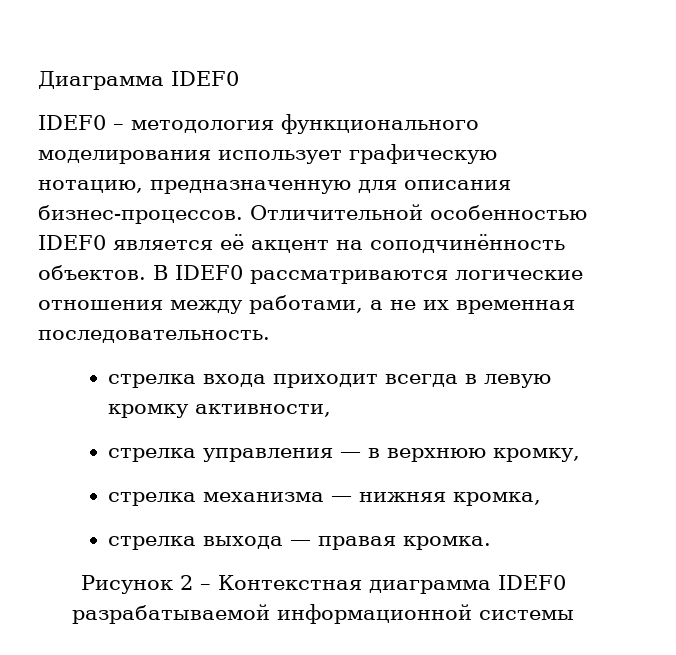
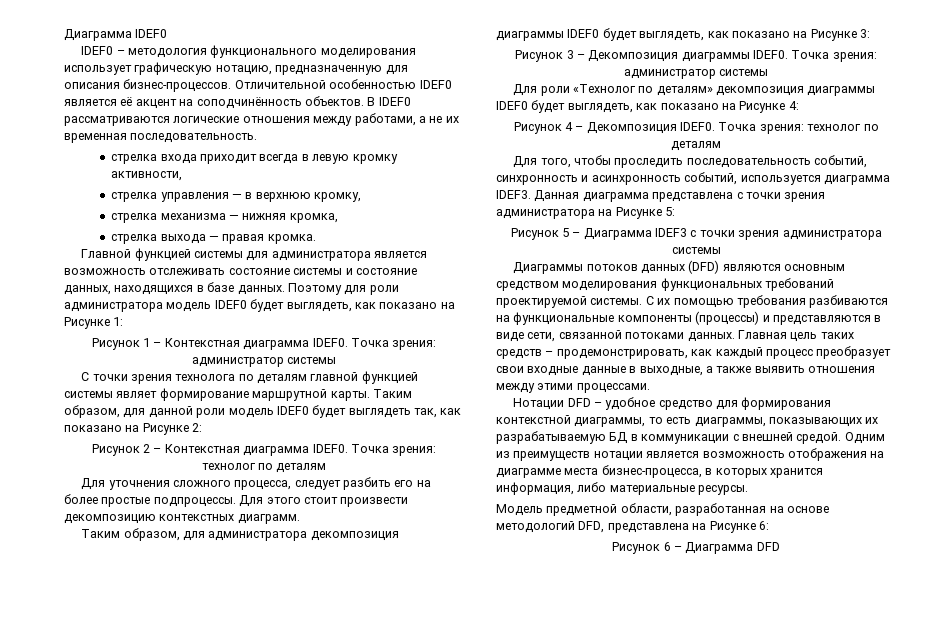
+ Главной функцией системы для администратора является возможность отслеживать состояние системы и состояние данных, находящихся в базе данных. Поэтому для роли администратора модель IDEF0 будет выглядеть, как показано на Рисунке 1:
+ Рисунок 1 – Контекстная диаграмма IDEF0. Точка зрения: администратор системы
+ С точки зрения технолога по деталям главной функцией системы являет формирование маршрутной карты. Таким образом, для данной роли модель IDEF0 будет выглядеть так, как показано на Рисунке 2:
- Рисунок 2 – Контекстная диаграмма IDEF0 разрабатываемой информационной системы
+ Рисунок 2 – Контекстная диаграмма IDEF0. Точка зрения: технолог по деталям
+ Для уточнения сложного процесса, следует разбить его на более простые подпроцессы. Для этого стоит произвести декомпозицию контекстных диаграмм.
+ Таким образом, для администратора декомпозиция диаграммы IDEF0 будет выглядеть, как показано на Рисунке 3:
+ Рисунок 3 – Декомпозиция диаграммы IDEF0. Точка зрения: администратор системы
+ Для роли «Технолог по деталям» декомпозиция диаграммы IDEF0 будет выглядеть, как показано на Рисунке 4:
+ Рисунок 4 – Декомпозиция IDEF0. Точка зрения: технолог по деталям
+ Для того, чтобы проследить последовательность событий, синхронность и асинхронность событий, используется диаграмма IDEF3. Данная диаграмма представлена с точки зрения администратора на Рисунке 5:
+ Рисунок 5 – Диаграмма IDEF3 с точки зрения администратора системы
+ Диаграммы потоков данных (DFD) являются основным средством моделирования функциональных требований проектируемой системы. С их помощью требования разбиваются на функциональные компоненты (процессы) и представляются в виде сети, связанной потоками данных. Главная цель таких средств – продемонстрировать, как каждый процесс преобразует свои входные данные в выходные, а также выявить отношения между этими процессами.
+ Нотации DFD – удобное средство для формирования контекстной диаграммы, то есть диаграммы, показывающих их разрабатываемую БД в коммуникации с внешней средой. Одним из преимуществ нотации является возможность отображения на диаграмме места бизнес-процесса, в которых хранится информация, либо материальные ресурсы.
+ Модель предметной области, разработанная на основе методологий DFD, представлена на Рисунке 6:
+ Рисунок 6 – Диаграмма DFD

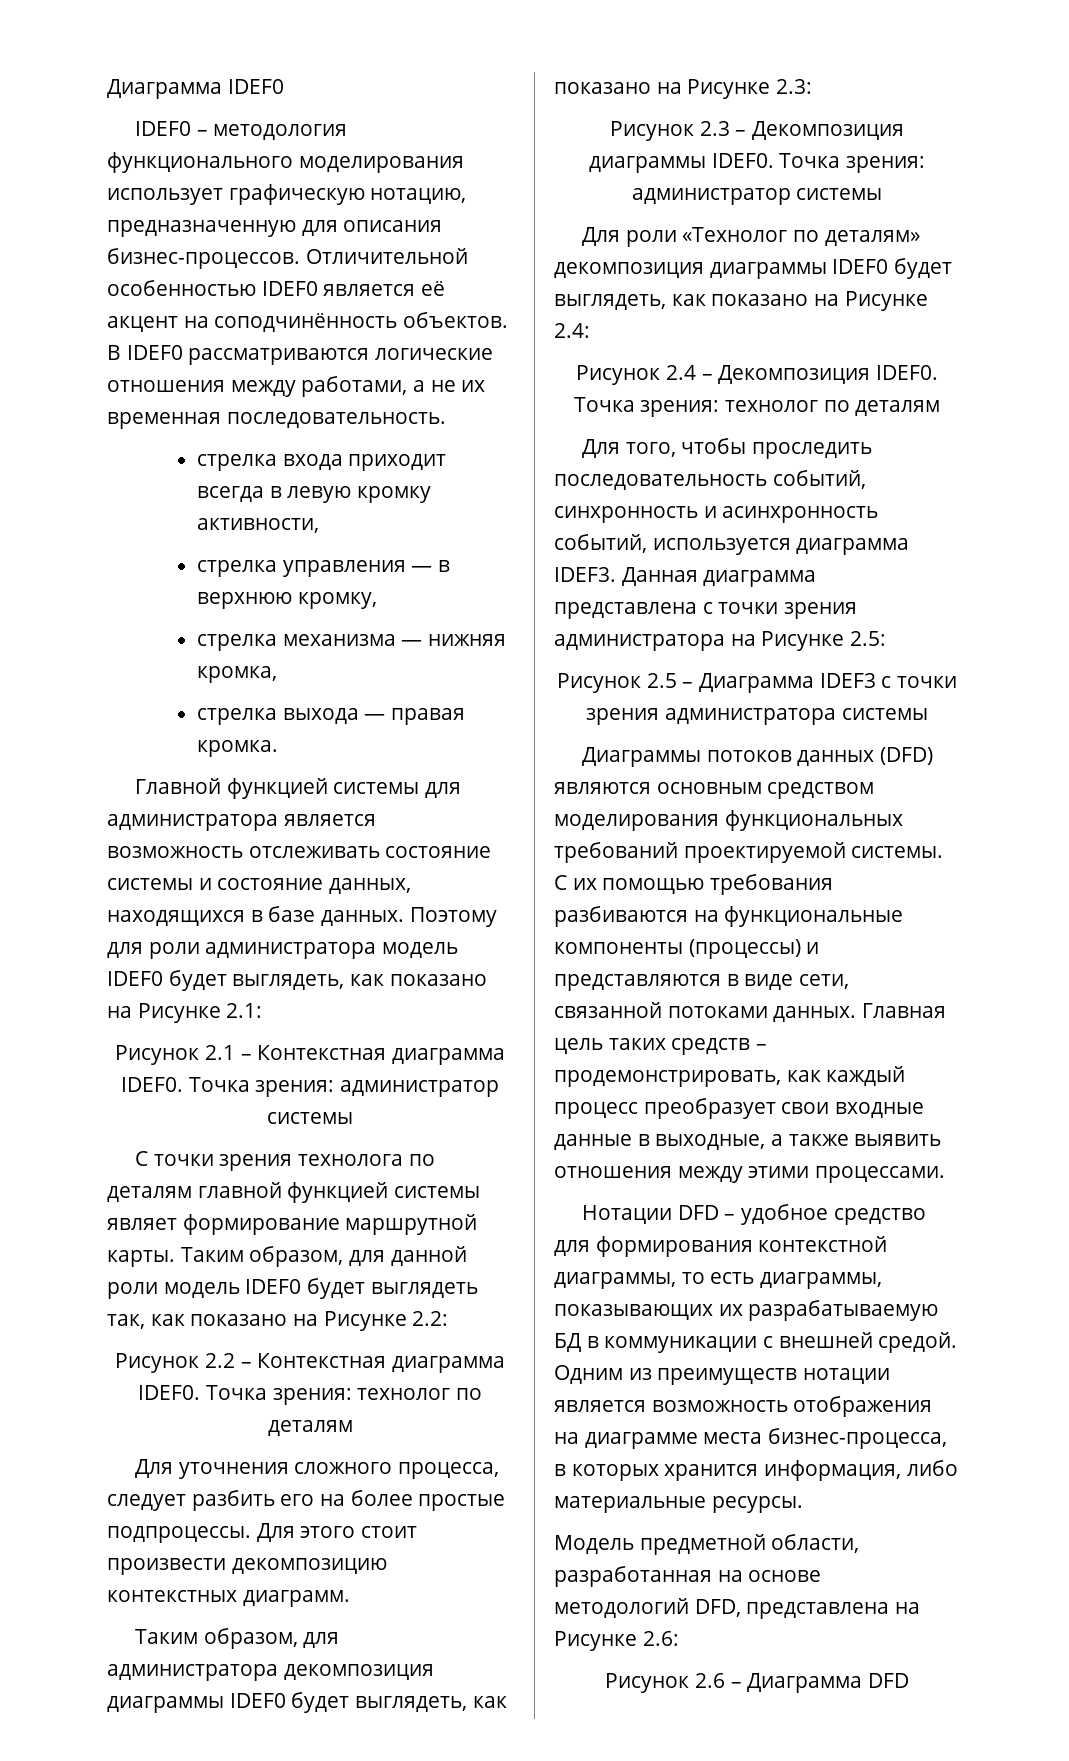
- Поэтому для роли администратора модель IDEF0 будет выглядеть, как показано на Рисунке 1:
- Рисунок 1 – Контекстная диаграмма IDEF0.
+ Поэтому для роли администратора модель IDEF0 будет выглядеть, как показано на Рисунке 2.1:
+ Рисунок 2.1 – Контекстная диаграмма IDEF0.
- Таким образом, для данной роли модель IDEF0 будет выглядеть так, как показано на Рисунке 2:
- Рисунок 2 – Контекстная диаграмма IDEF0.
+ Таким образом, для данной роли модель IDEF0 будет выглядеть так, как показано на Рисунке 2.2:
+ Рисунок 2.2 – Контекстная диаграмма IDEF0.
- Таким образом, для администратора декомпозиция диаграммы IDEF0 будет выглядеть, как показано на Рисунке 3:
- Рисунок 3 – Декомпозиция диаграммы IDEF0.
+ Таким образом, для администратора декомпозиция диаграммы IDEF0 будет выглядеть, как показано на Рисунке 2.3:
+ Рисунок 2.3 – Декомпозиция диаграммы IDEF0.
- Для роли «Технолог по деталям» декомпозиция диаграммы IDEF0 будет выглядеть, как показано на Рисунке 4:
- Рисунок 4 – Декомпозиция IDEF0.
+ Для роли «Технолог по деталям» декомпозиция диаграммы IDEF0 будет выглядеть, как показано на Рисунке 2.4:
+ Рисунок 2.4 – Декомпозиция IDEF0.
- Данная диаграмма представлена с точки зрения администратора на Рисунке 5:
- Рисунок 5 – Диаграмма IDEF3 с точки зрения администратора системы
+ Данная диаграмма представлена с точки зрения администратора на Рисунке 2.5:
+ Рисунок 2.5 – Диаграмма IDEF3 с точки зрения администратора системы
- Модель предметной области, разработанная на основе методологий DFD, представлена на Рисунке 6:
- Рисунок 6 – Диаграмма DFD
+ Модель предметной области, разработанная на основе методологий DFD, представлена на Рисунке 2.6:
+ Рисунок 2.6 – Диаграмма DFD

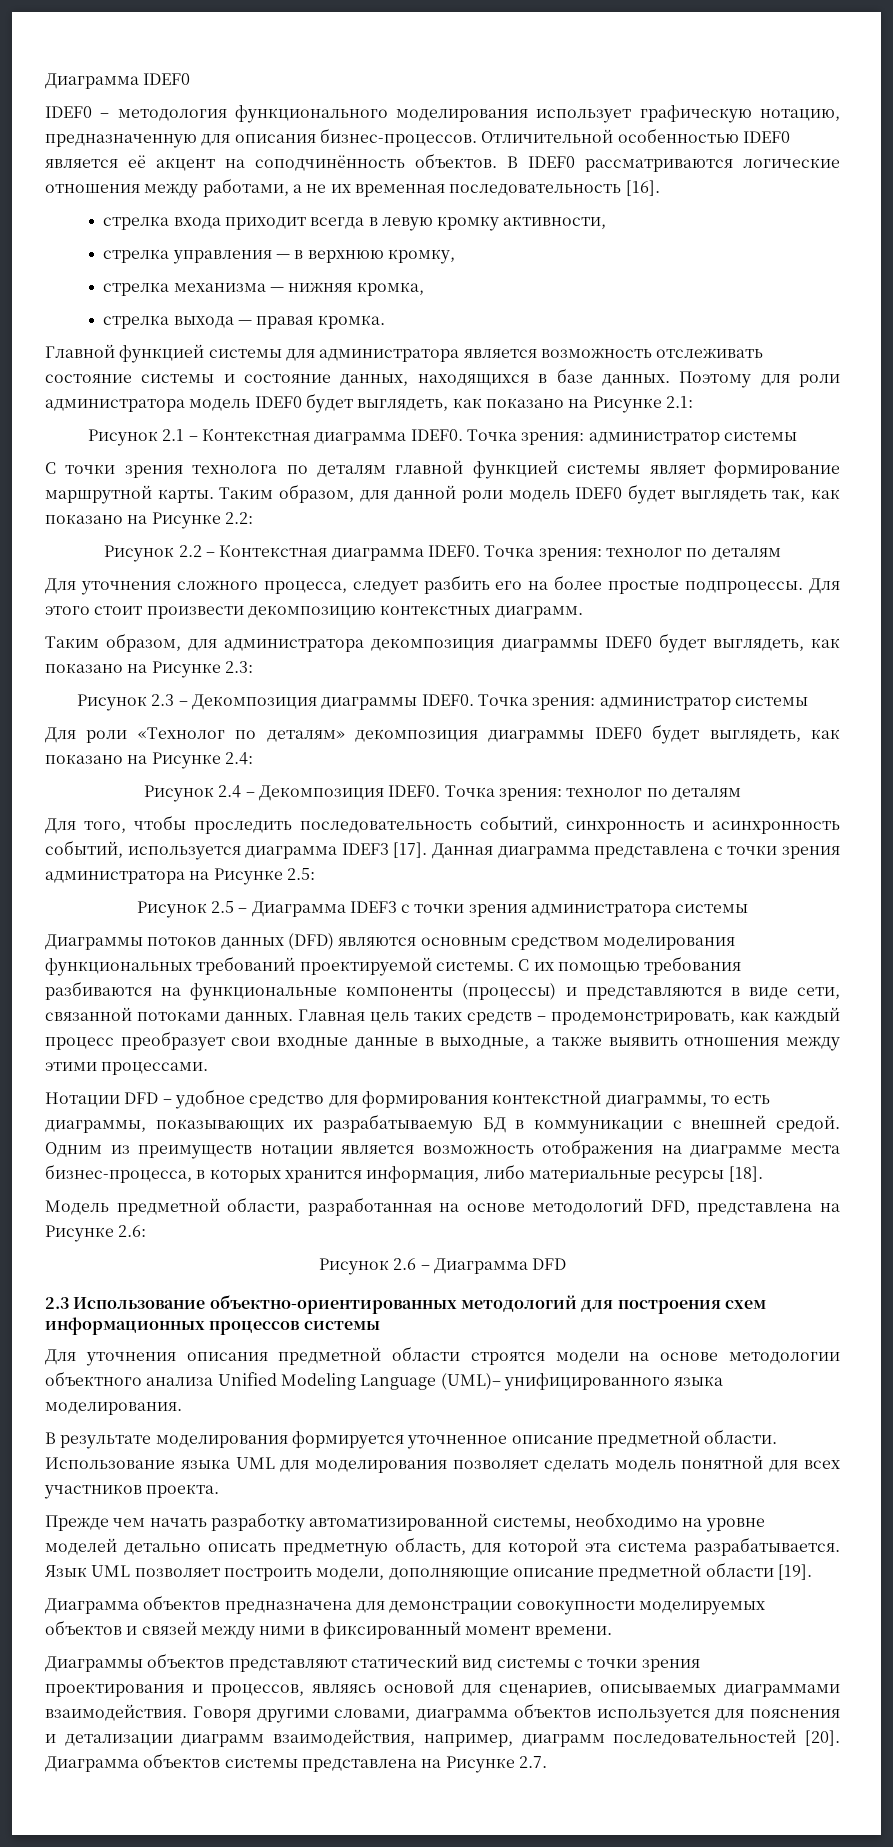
- В IDEF0 рассматриваются логические отношения между работами, а не их временная последовательность.
+ В IDEF0 рассматриваются логические отношения между работами, а не их временная последовательность [16].
- Для того, чтобы проследить последовательность событий, синхронность и асинхронность событий, используется диаграмма IDEF3.
+ Для того, чтобы проследить последовательность событий, синхронность и асинхронность событий, используется диаграмма IDEF3 [17].
- Одним из преимуществ нотации является возможность отображения на диаграмме места бизнес-процесса, в которых хранится информация, либо материальные ресурсы.
+ Одним из преимуществ нотации является возможность отображения на диаграмме места бизнес-процесса, в которых хранится информация, либо материальные ресурсы [18].
+ 2.3 Использование объектно-ориентированных методологий для построения схем информационных процессов системы
+ Для уточнения описания предметной области строятся модели на основе методологии объектного анализа Unified Modeling Language (UML)– унифицированного языка моделирования.
+ В результате моделирования формируется уточненное описание предметной области. Использование языка UML для моделирования позволяет сделать модель понятной для всех участников проекта.
+ Прежде чем начать разработку автоматизированной системы, необходимо на уровне моделей детально описать предметную область, для которой эта система разрабатывается. Язык UML позволяет построить модели, дополняющие описание предметной области [19].
+ Диаграмма объектов предназначена для демонстрации совокупности моделируемых объектов и связей между ними в фиксированный момент времени.
+ Диаграммы объектов представляют статический вид системы с точки зрения проектирования и процессов, являясь основой для сценариев, описываемых диаграммами взаимодействия. Говоря другими словами, диаграмма объектов используется для пояснения и детализации диаграмм взаимодействия, например, диаграмм последовательностей [20]. Диаграмма объектов системы представлена на Рисунке 2.7.

